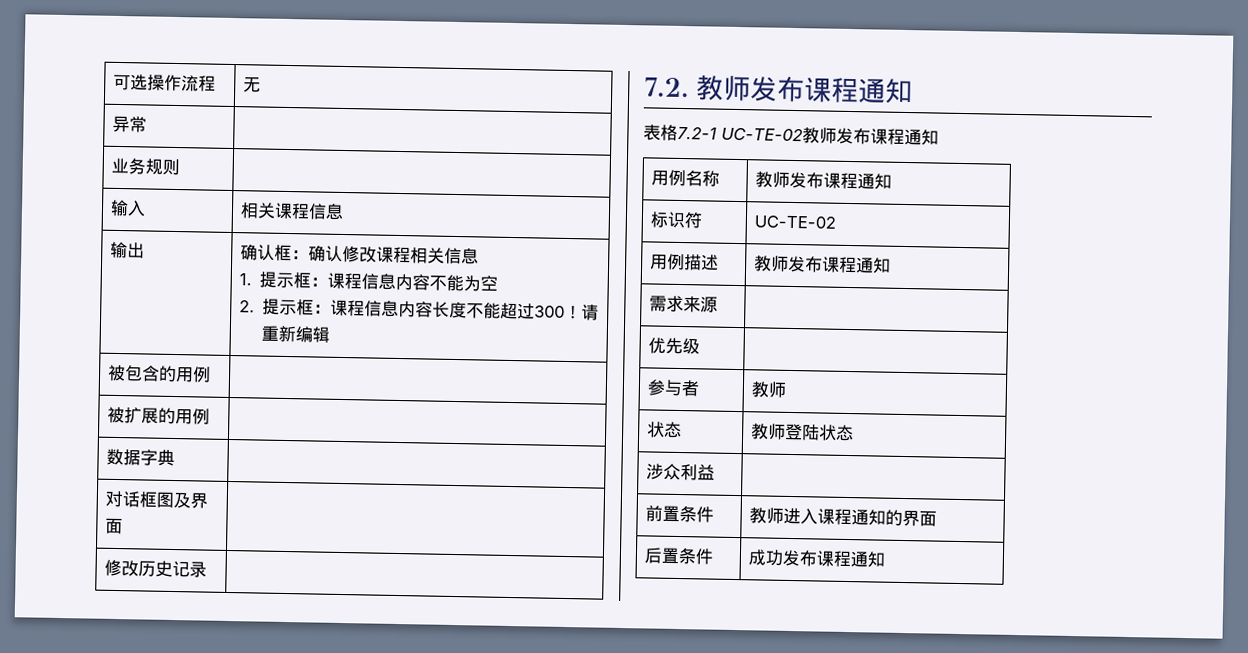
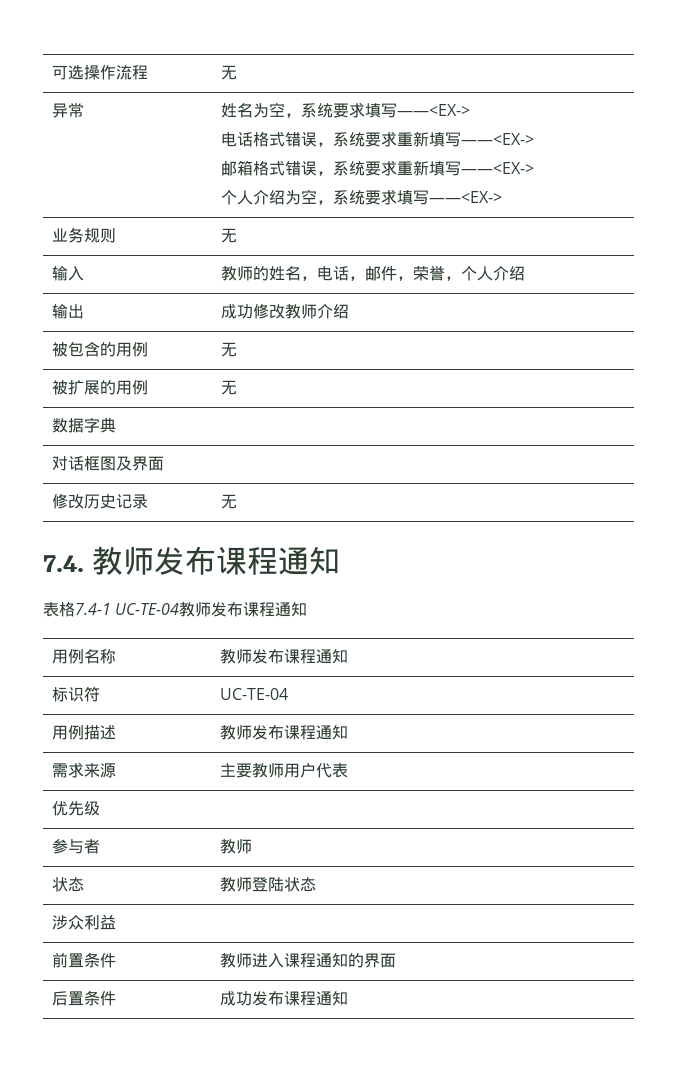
- 异常 |
+ 异常 | 姓名为空，系统要求填写——<EX->
+ 电话格式错误，系统要求重新填写——<EX->
+ 邮箱格式错误，系统要求重新填写——<EX->
+ 个人介绍为空，系统要求填写——<EX->
- 业务规则 |
+ 业务规则 | 无
- 输入 | 相关课程信息
- 输出 | 确认框：确认修改课程相关信息
- 1.提示框：课程信息内容不能为空
- 2.提示框：课程信息内容长度不能超过300！请重新编辑
+ 输入 | 教师的姓名，电话，邮件，荣誉，个人介绍
+ 输出 | 成功修改教师介绍
- 被包含的用例 |
+ 被包含的用例 | 无
- 被扩展的用例 |
+ 被扩展的用例 | 无
- 修改历史记录 |
- 7.2.教师发布课程通知
+ 修改历史记录 | 无
+ 7.4.教师发布课程通知
- 表格7.2-1 UC-TE-02教师发布课程通知
+ 表格7.4-1 UC-TE-04教师发布课程通知
- 标识符 | UC-TE-02
+ 标识符 | UC-TE-04
- 需求来源 |
+ 需求来源 | 主要教师用户代表

